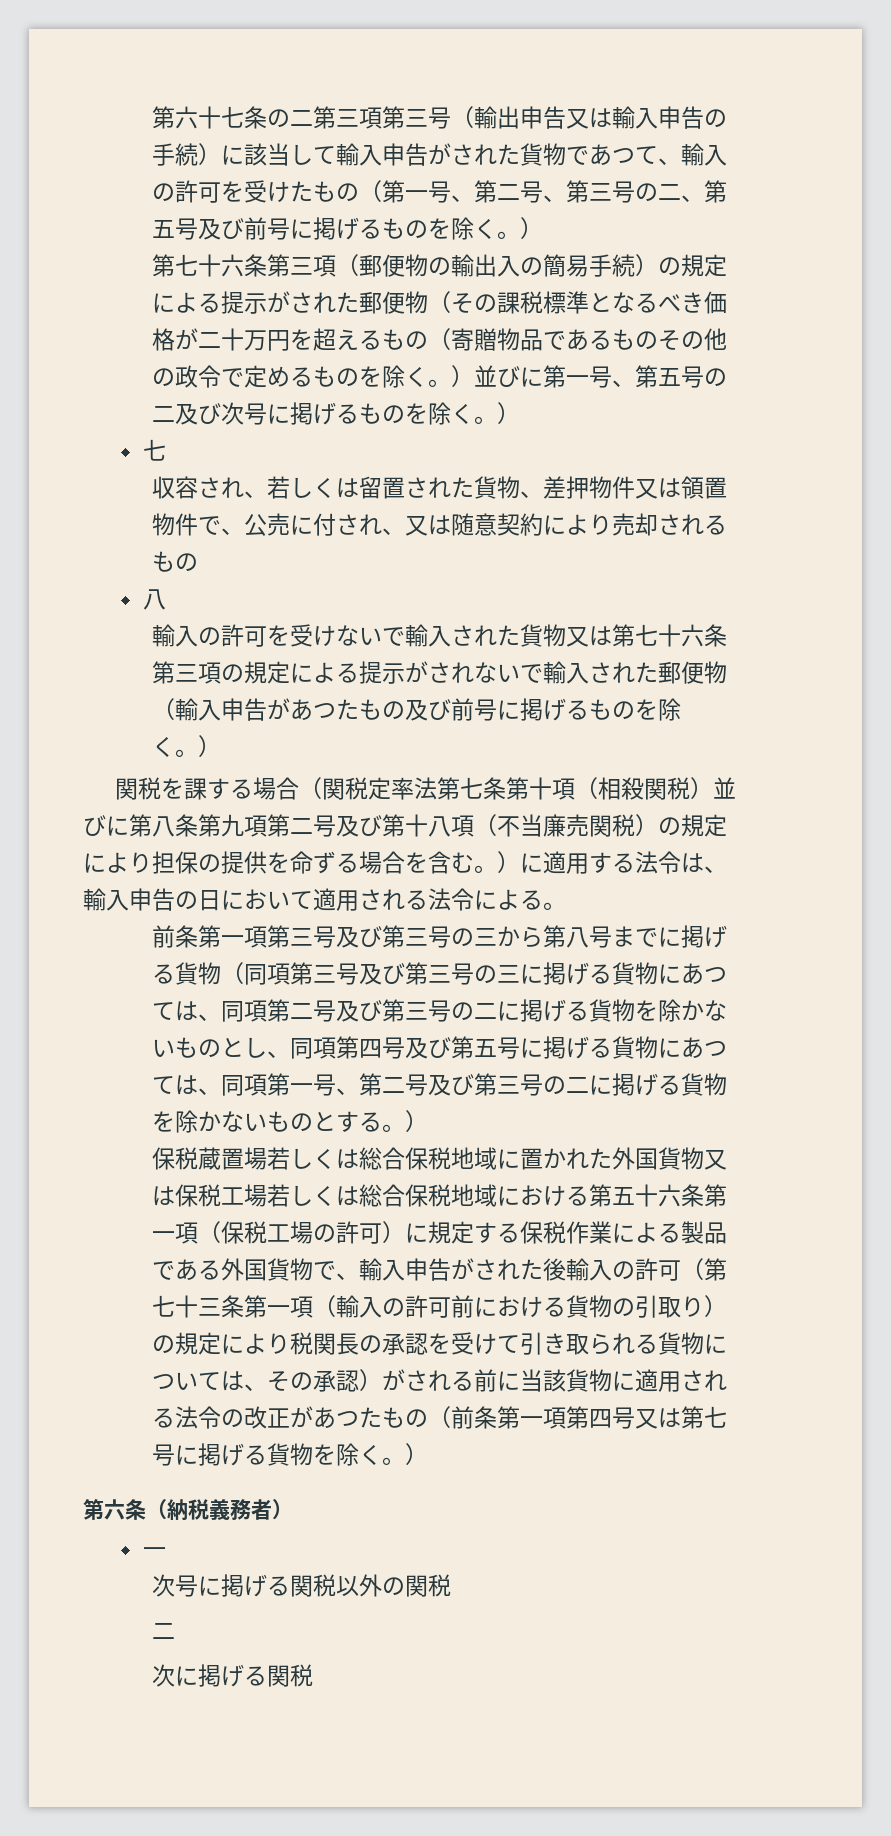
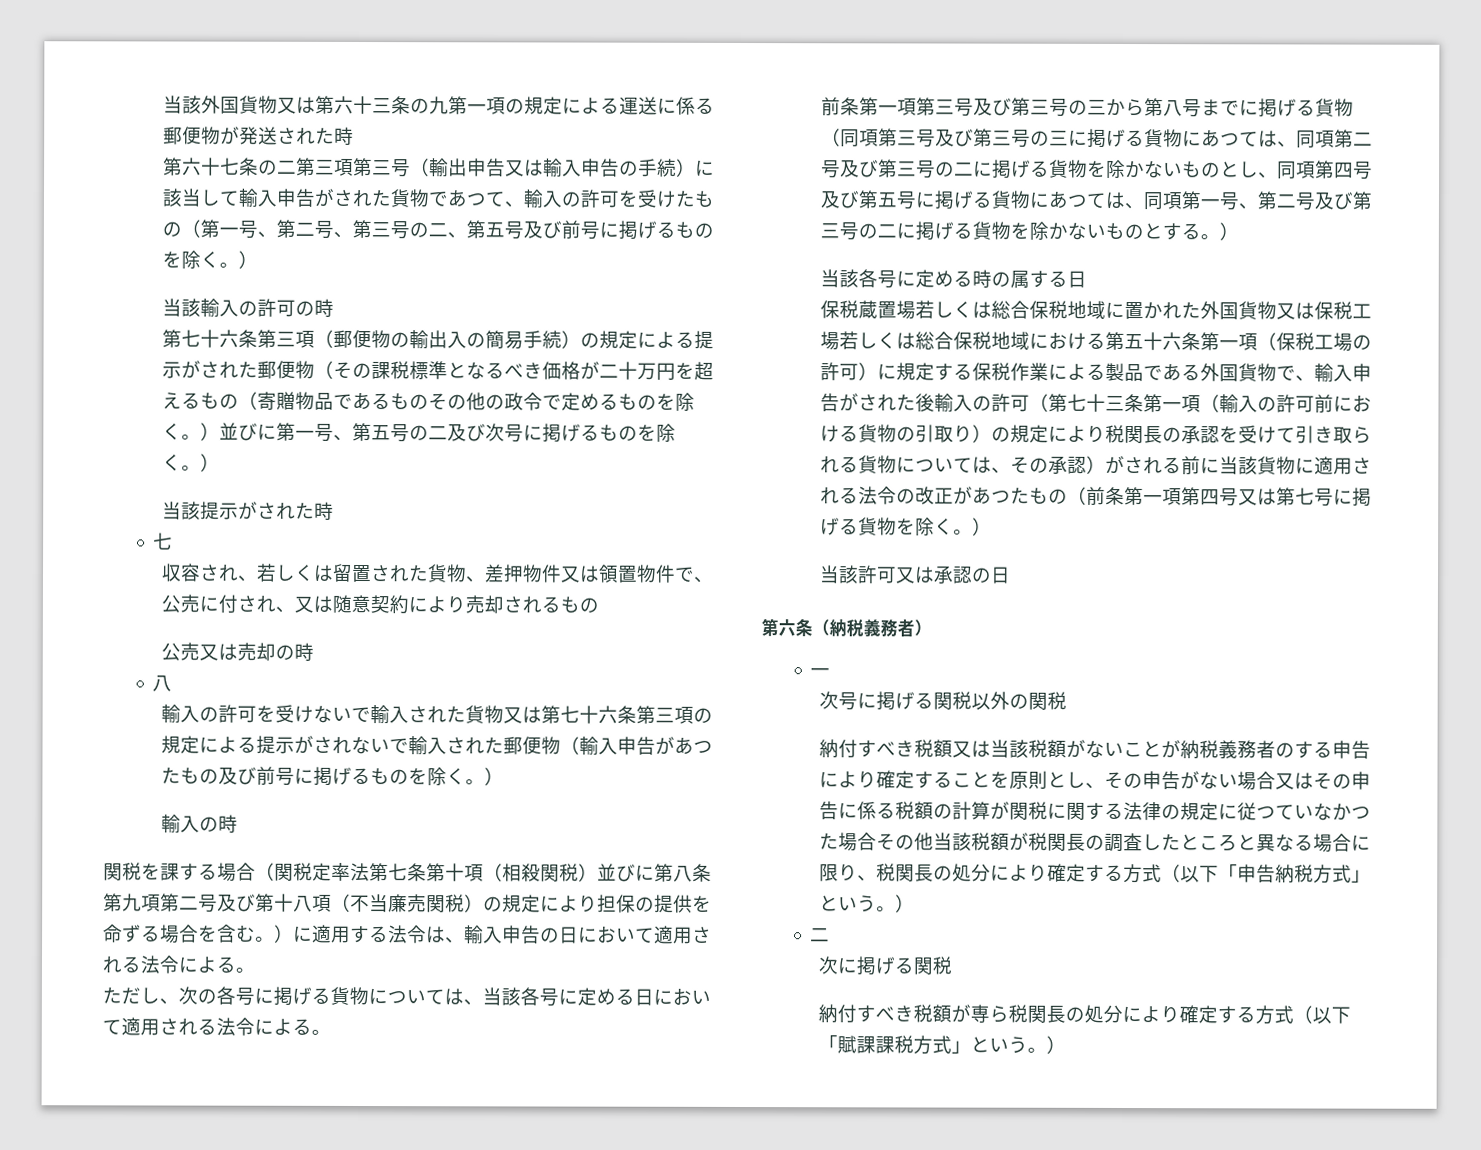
+ 当該外国貨物又は第六十三条の九第一項の規定による運送に係る郵便物が発送された時
+ 当該輸入の許可の時
+ 当該提示がされた時
+ 公売又は売却の時
+ 輸入の時
+ ただし、次の各号に掲げる貨物については、当該各号に定める日において適用される法令による。
+ 当該各号に定める時の属する日
+ 当該許可又は承認の日
  次号に掲げる関税以外の関税
+ 納付すべき税額又は当該税額がないことが納税義務者のする申告により確定することを原則とし、その申告がない場合又はその申告に係る税額の計算が関税に関する法律の規定に従つていなかつた場合その他当該税額が税関長の調査したところと異なる場合に限り、税関長の処分により確定する方式（以下「申告納税方式」という。）
  二
  次に掲げる関税
+ 納付すべき税額が専ら税関長の処分により確定する方式（以下「賦課課税方式」という。）

